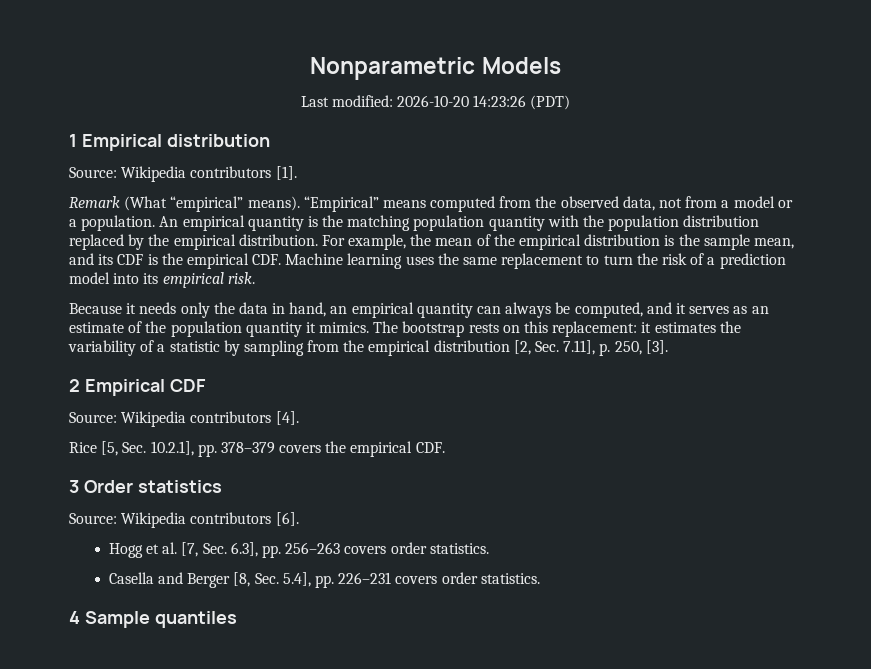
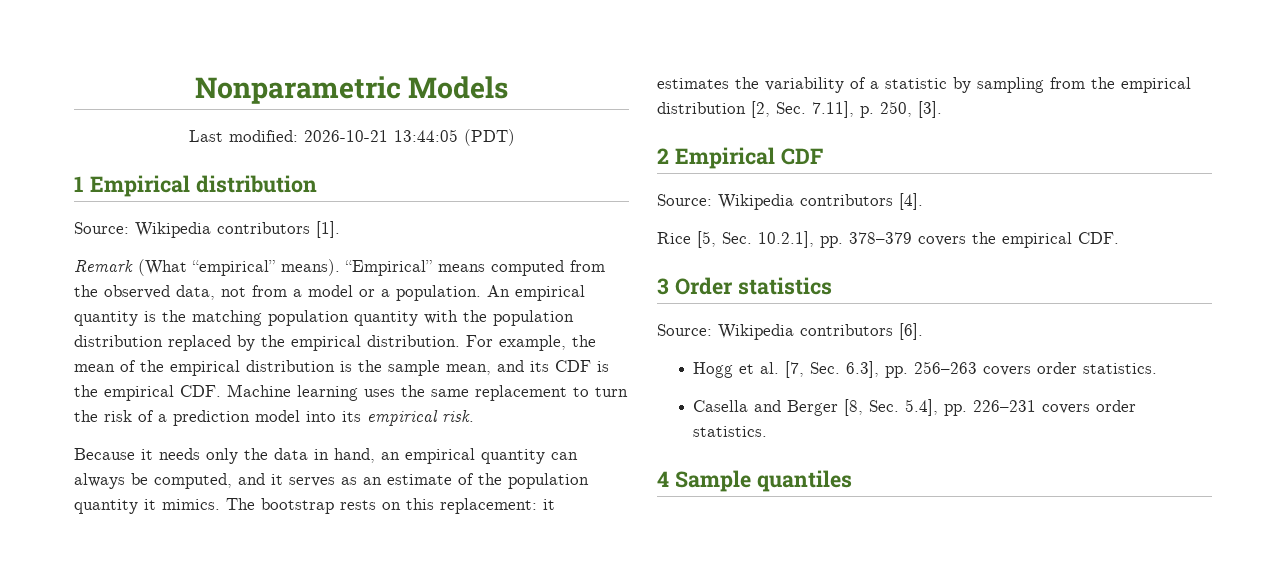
- Last modified: 2026-10-20 14:23:26 (PDT)
+ Last modified: 2026-10-21 13:44:05 (PDT)

